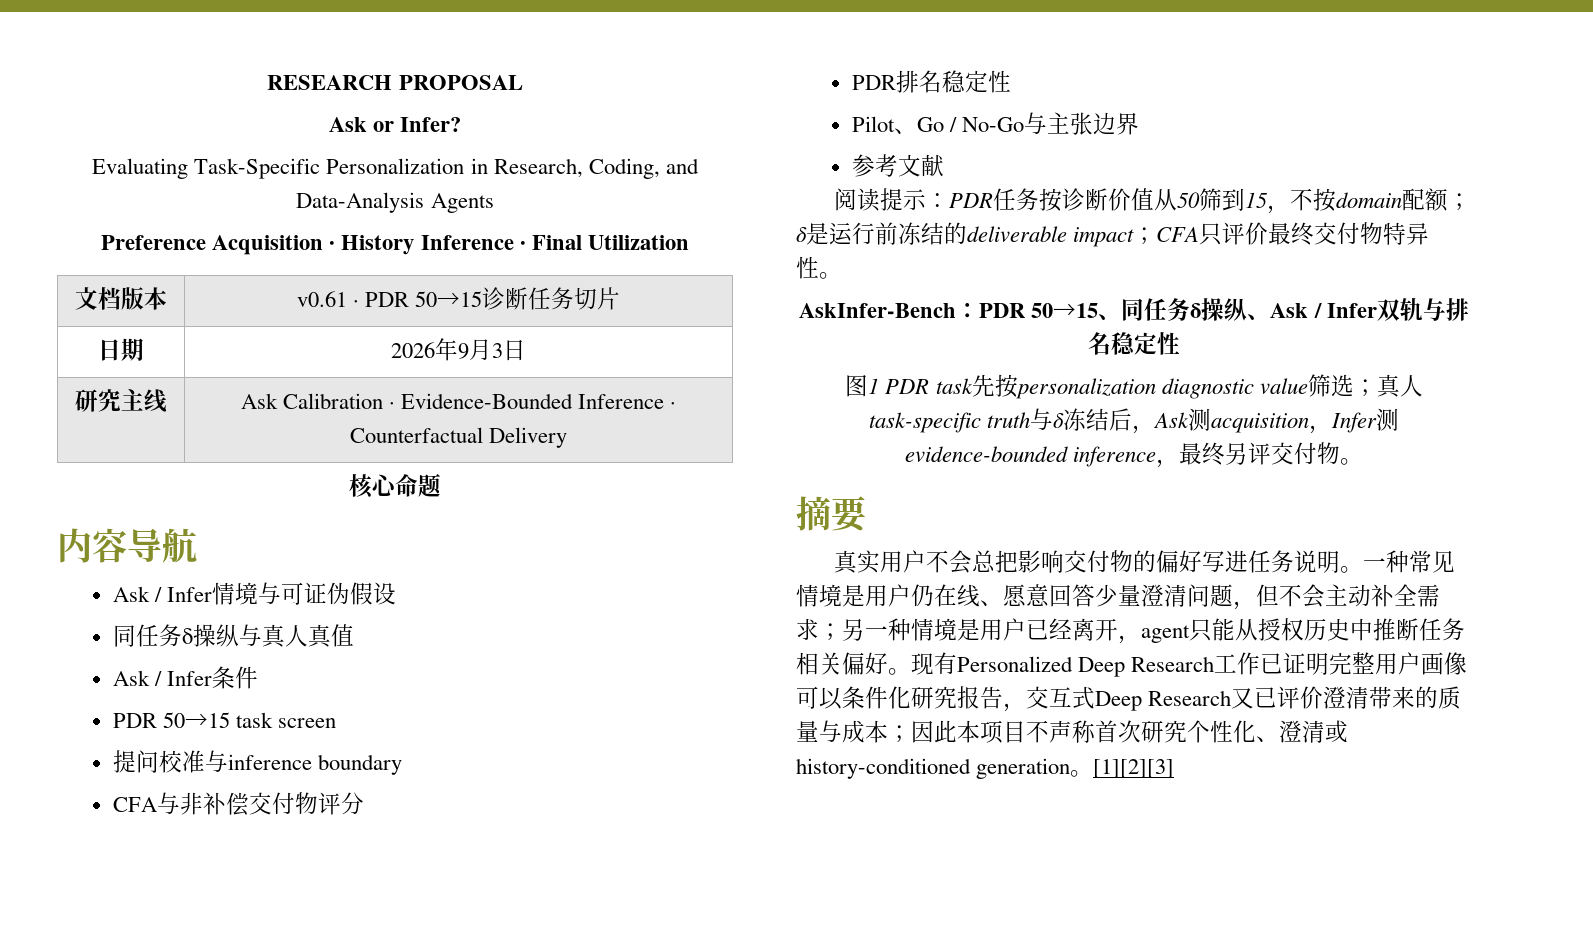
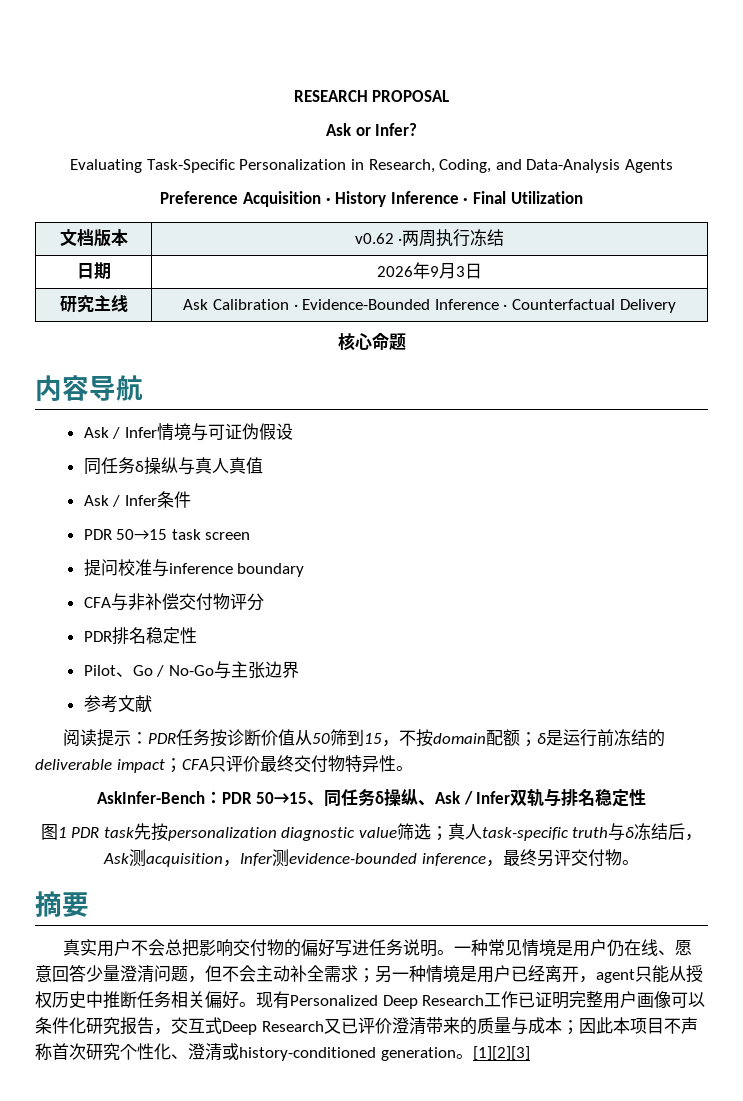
- 文档版本 | v0.61 · PDR 50→15诊断任务切片
+ 文档版本 | v0.62 ·两周执行冻结

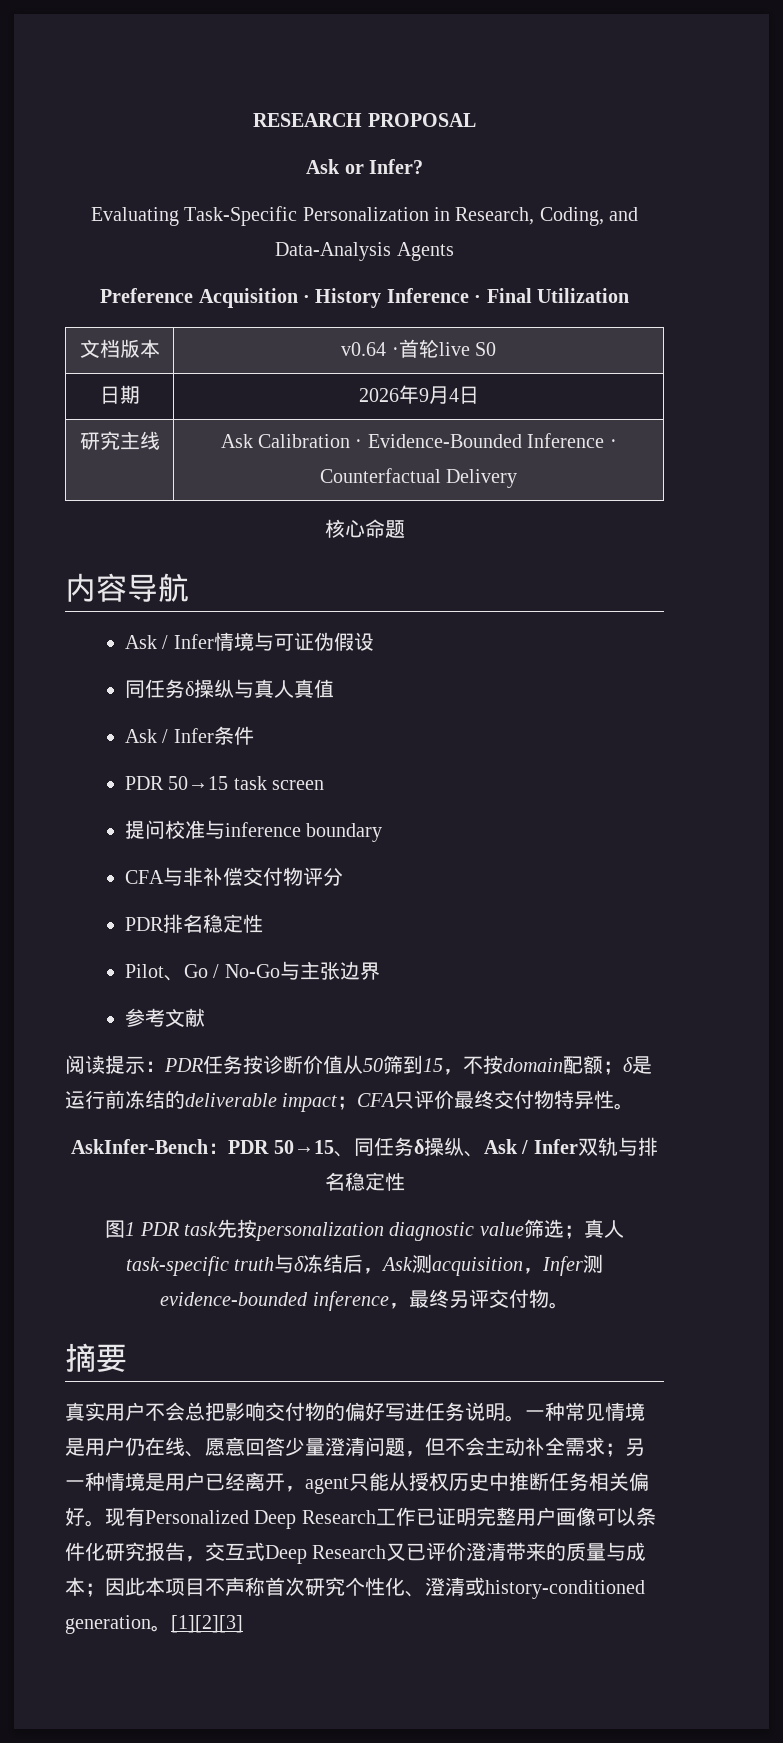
- 文档版本 | v0.62 ·两周执行冻结
+ 文档版本 | v0.64 ·首轮live S0
- 日期 | 2026年9月3日
+ 日期 | 2026年9月4日

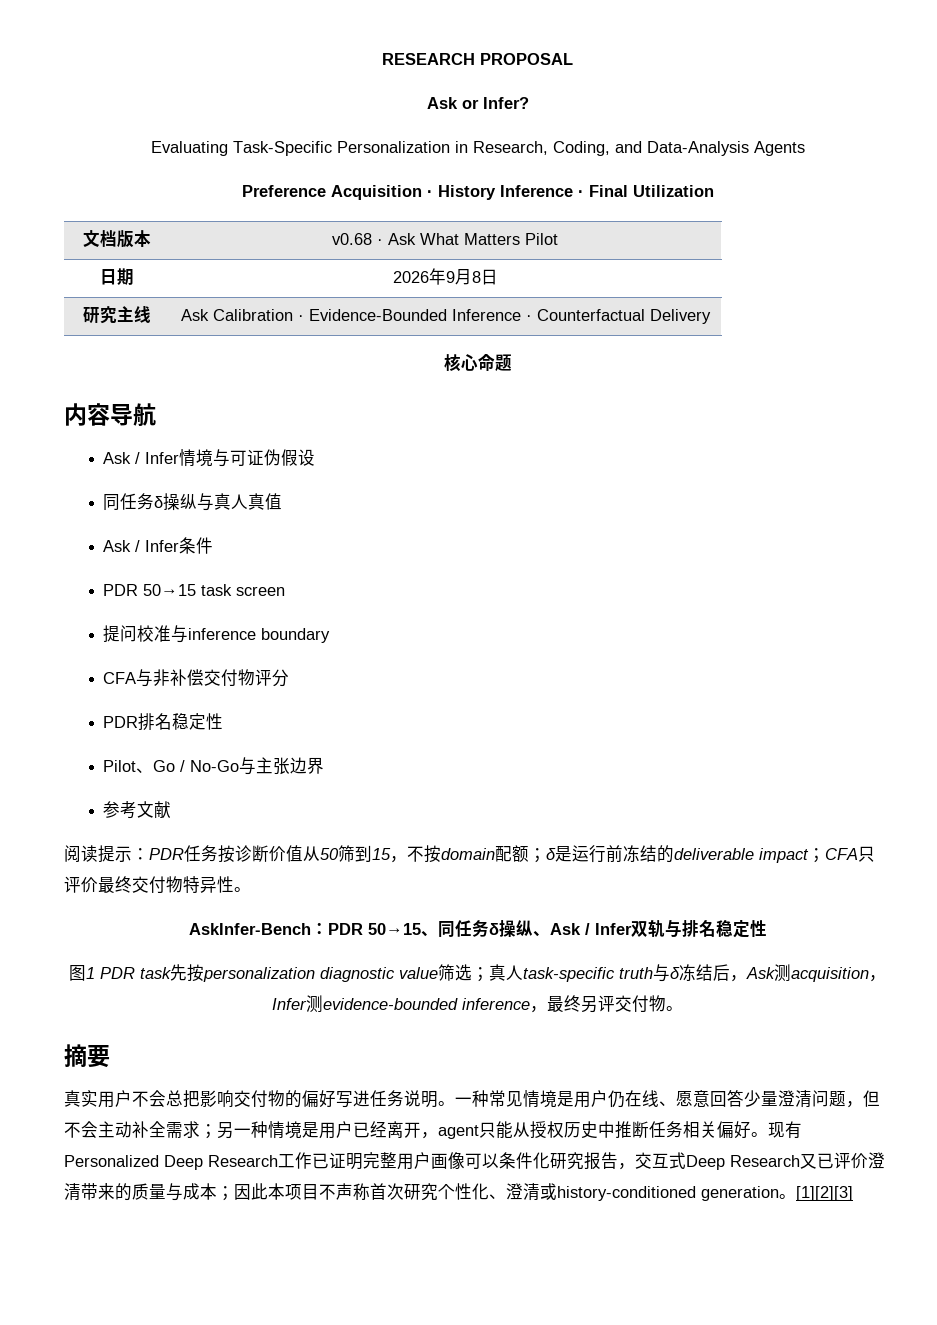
- 文档版本 | v0.64 ·首轮live S0
+ 文档版本 | v0.68 · Ask What Matters Pilot
- 日期 | 2026年9月4日
+ 日期 | 2026年9月8日

